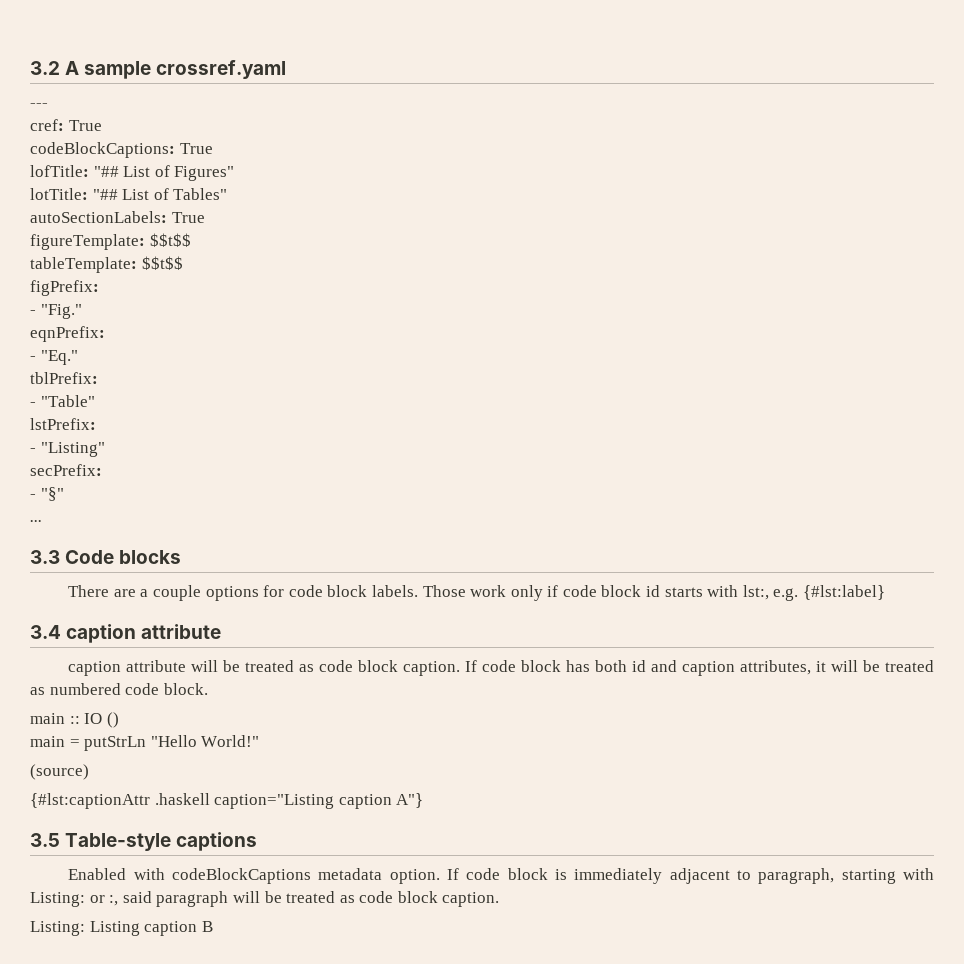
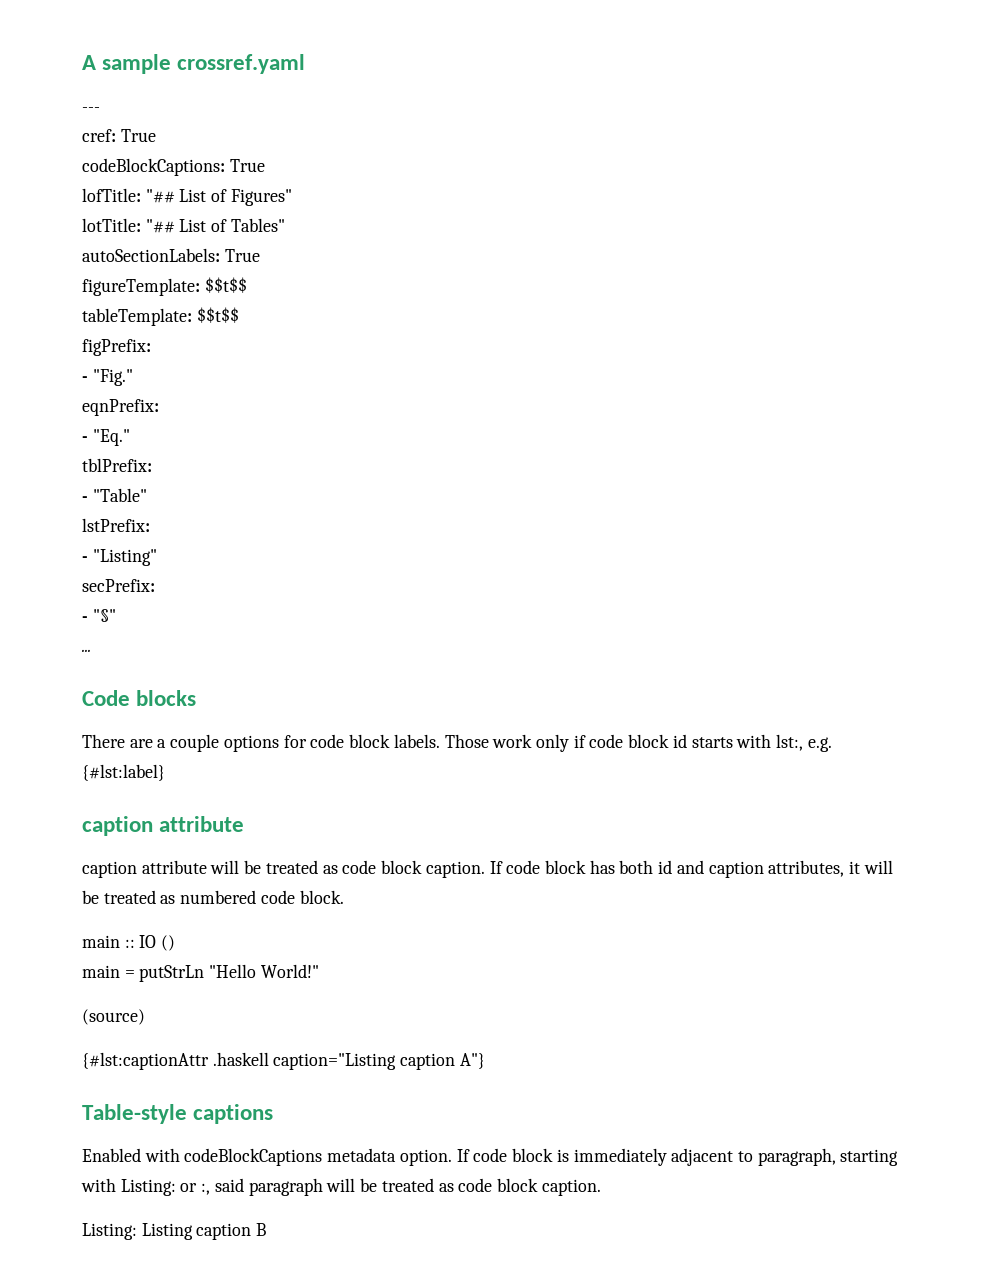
- 3.2 A sample crossref.yaml
+ A sample crossref.yaml
- 3.3 Code blocks
+ Code blocks
  Those work only if code block id starts with lst:, e.g. {#lst:label}
- 3.4 caption attribute
+ caption attribute
- 3.5 Table-style captions
+ Table-style captions

